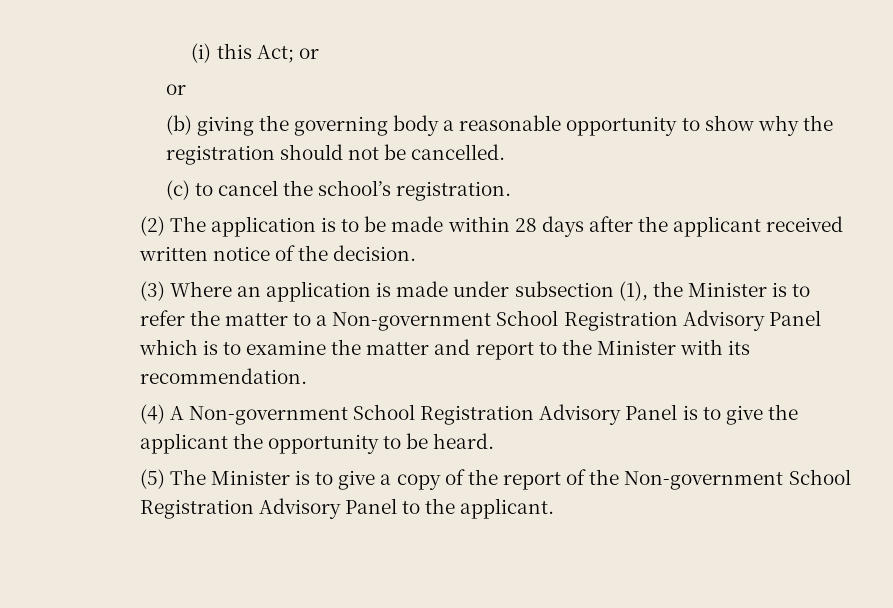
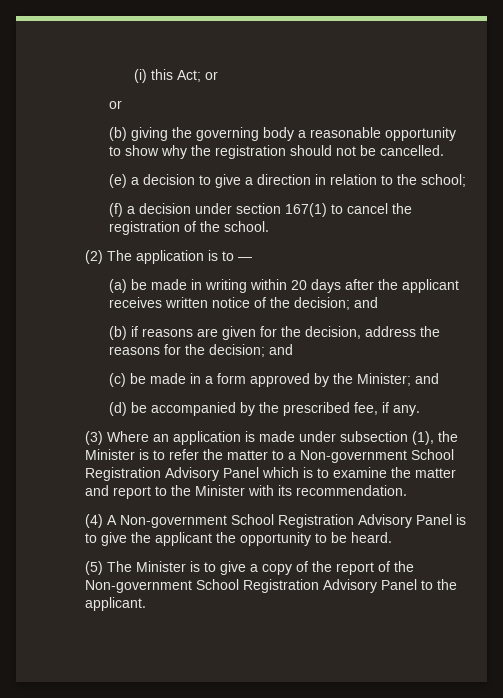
- (c) to cancel the school’s registration.
+ (e) a decision to give a direction in relation to the school;
+ (f) a decision under section 167(1) to cancel the registration of the school.
- (2) The application is to be made within 28 days after the applicant received written notice of the decision.
+ (2) The application is to —
+ (a) be made in writing within 20 days after the applicant receives written notice of the decision; and
+ (b) if reasons are given for the decision, address the reasons for the decision; and
+ (c) be made in a form approved by the Minister; and
+ (d) be accompanied by the prescribed fee, if any.

